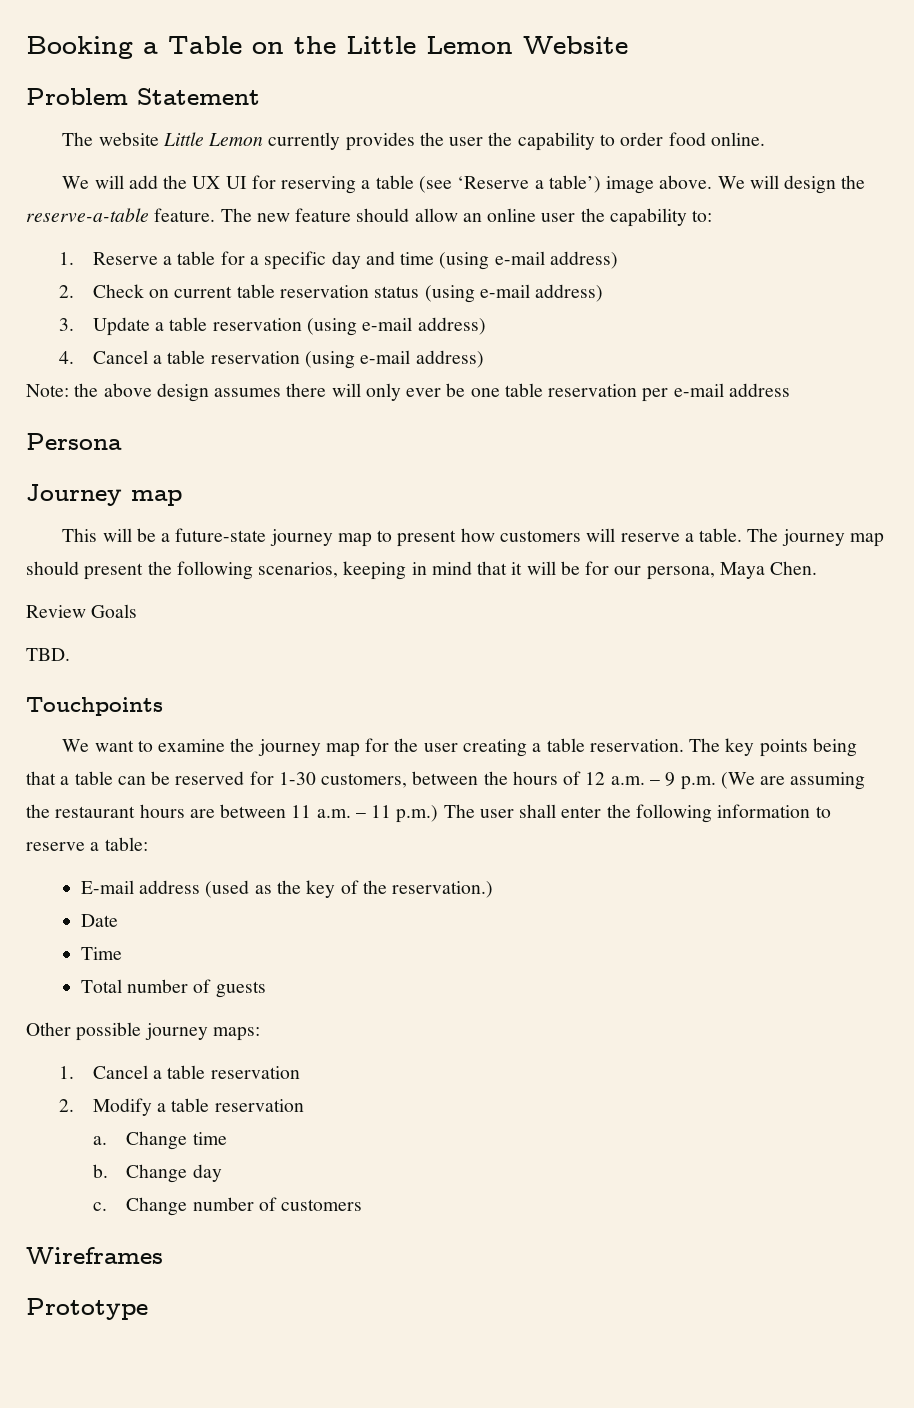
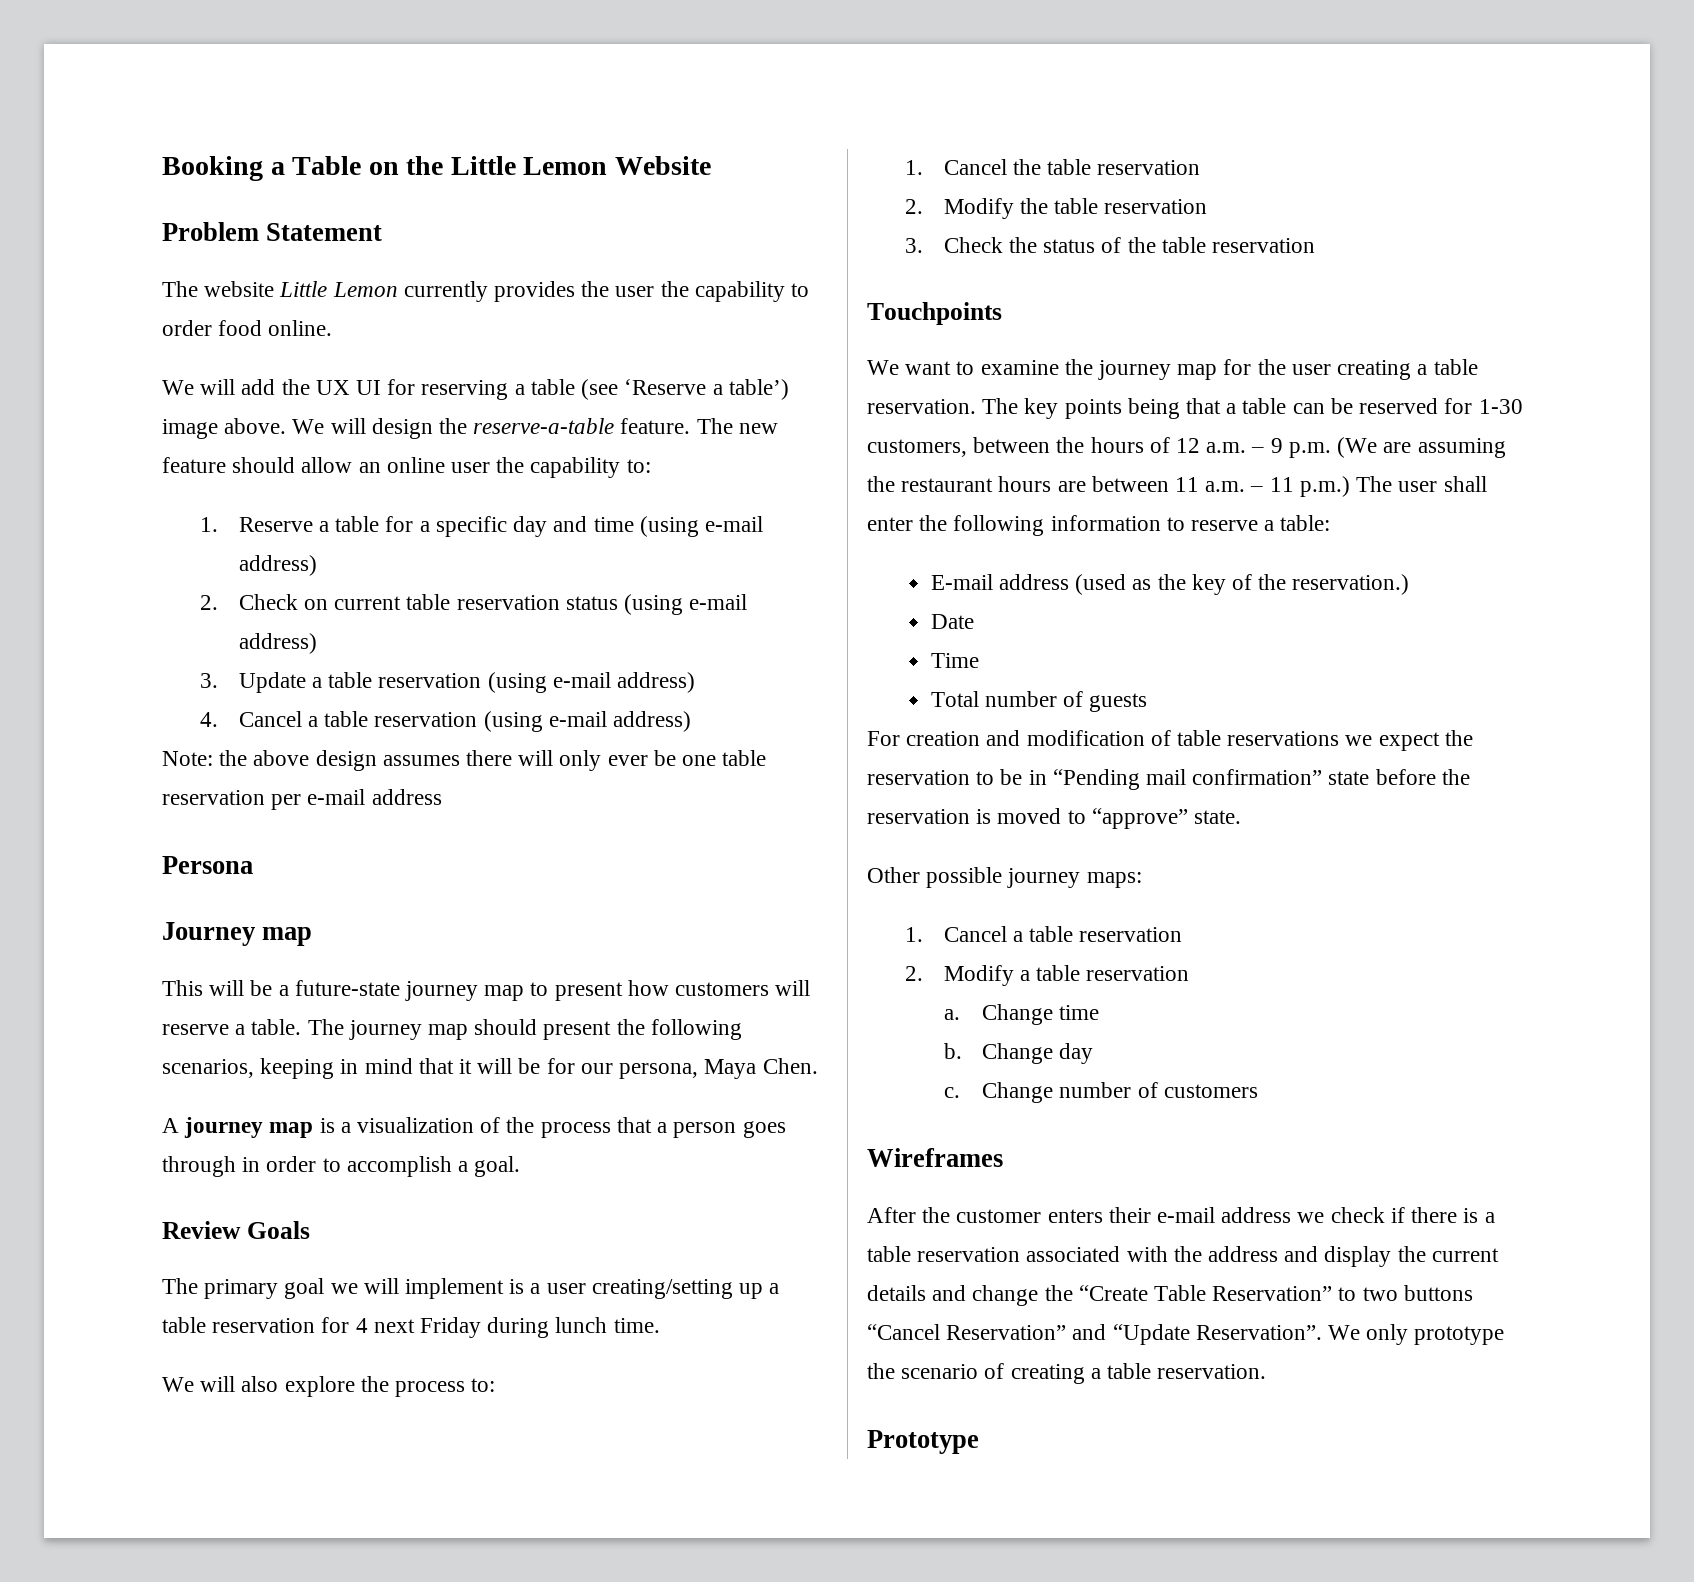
+ A journey map is a visualization of the process that a person goes through in order to accomplish a goal.
  Review Goals
- TBD.
+ The primary goal we will implement is a user creating/setting up a table reservation for 4 next Friday during lunch time.
+ We will also explore the process to:
+ 1. Cancel the table reservation
+ 2. Modify the table reservation
+ 3. Check the status of the table reservation
+ For creation and modification of table reservations we expect the reservation to be in “Pending mail confirmation” state before the reservation is moved to “approve” state.
+ After the customer enters their e-mail address we check if there is a table reservation associated with the address and display the current details and change the “Create Table Reservation” to two buttons “Cancel Reservation” and “Update Reservation”. We only prototype the scenario of creating a table reservation.

